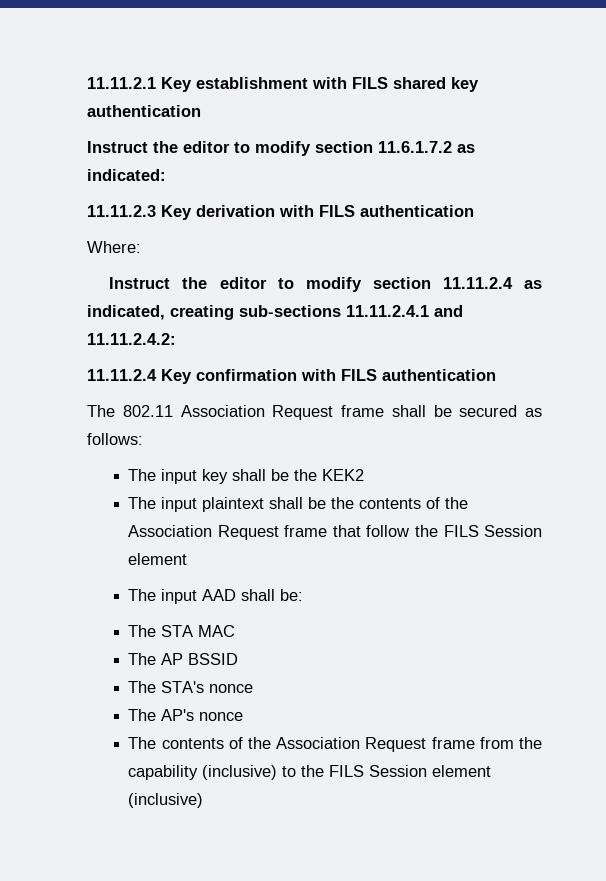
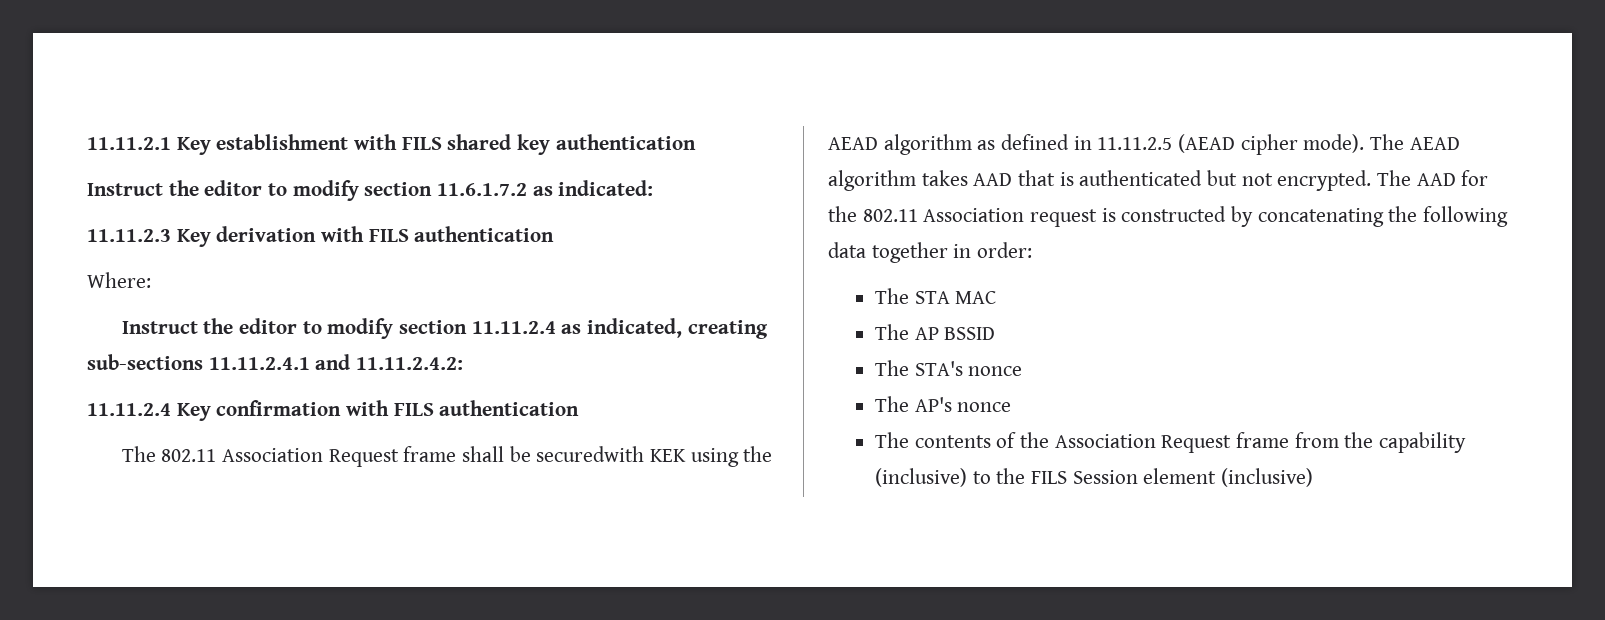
- The 802.11 Association Request frame shall be secured as follows:
- The input key shall be the KEK2
- The input plaintext shall be the contents of the Association Request frame that follow the FILS Session element
- The input AAD shall be:
+ The 802.11 Association Request frame shall be securedwith KEK using the AEAD algorithm as defined in 11.11.2.5 (AEAD cipher mode). The AEAD algorithm takes AAD that is authenticated but not encrypted. The AAD for the 802.11 Association request is constructed by concatenating the following data together in order:

